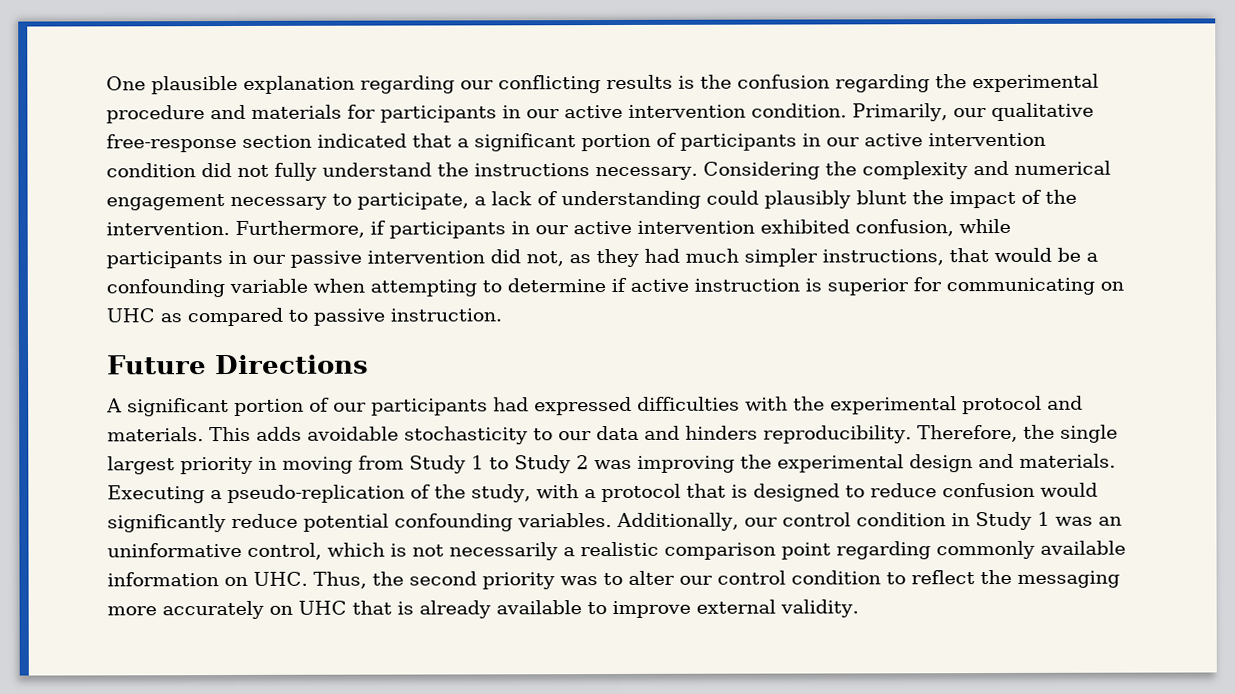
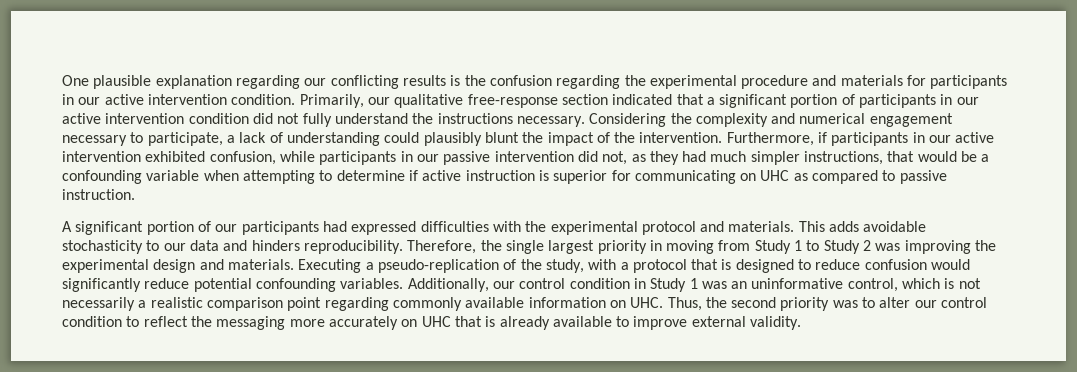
- Future Directions

